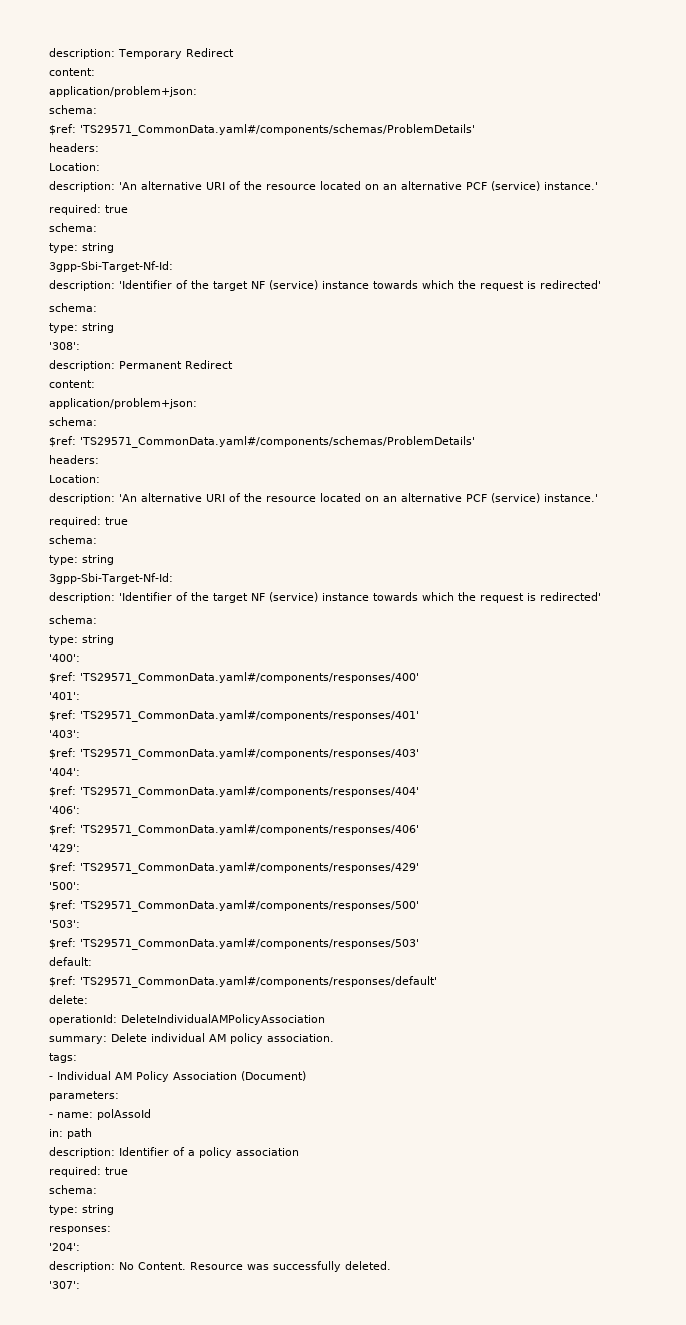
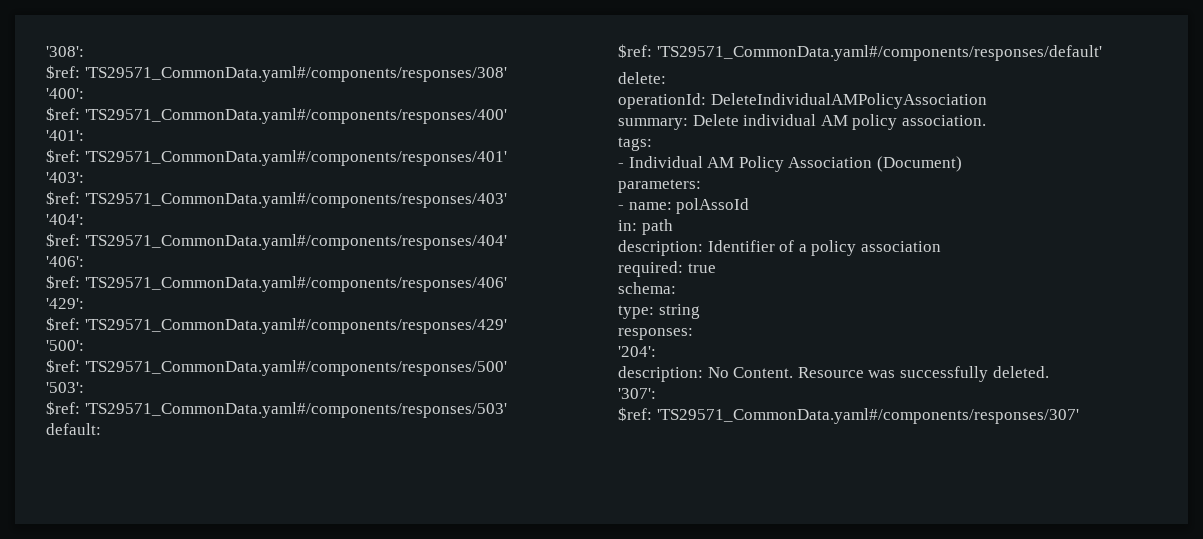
- description: Temporary Redirect
- content:
- application/problem+json:
- schema:
- $ref: 'TS29571_CommonData.yaml#/components/schemas/ProblemDetails'
- headers:
- Location:
- description: 'An alternative URI of the resource located on an alternative PCF (service) instance.'
- required: true
- schema:
- type: string
- 3gpp-Sbi-Target-Nf-Id:
- description: 'Identifier of the target NF (service) instance towards which the request is redirected'
- schema:
- type: string
  '308':
- description: Permanent Redirect
- content:
- application/problem+json:
- schema:
- $ref: 'TS29571_CommonData.yaml#/components/schemas/ProblemDetails'
- headers:
- Location:
- description: 'An alternative URI of the resource located on an alternative PCF (service) instance.'
- required: true
- schema:
- type: string
- 3gpp-Sbi-Target-Nf-Id:
- description: 'Identifier of the target NF (service) instance towards which the request is redirected'
- schema:
- type: string
+ $ref: 'TS29571_CommonData.yaml#/components/responses/308'
+ $ref: 'TS29571_CommonData.yaml#/components/responses/307'

